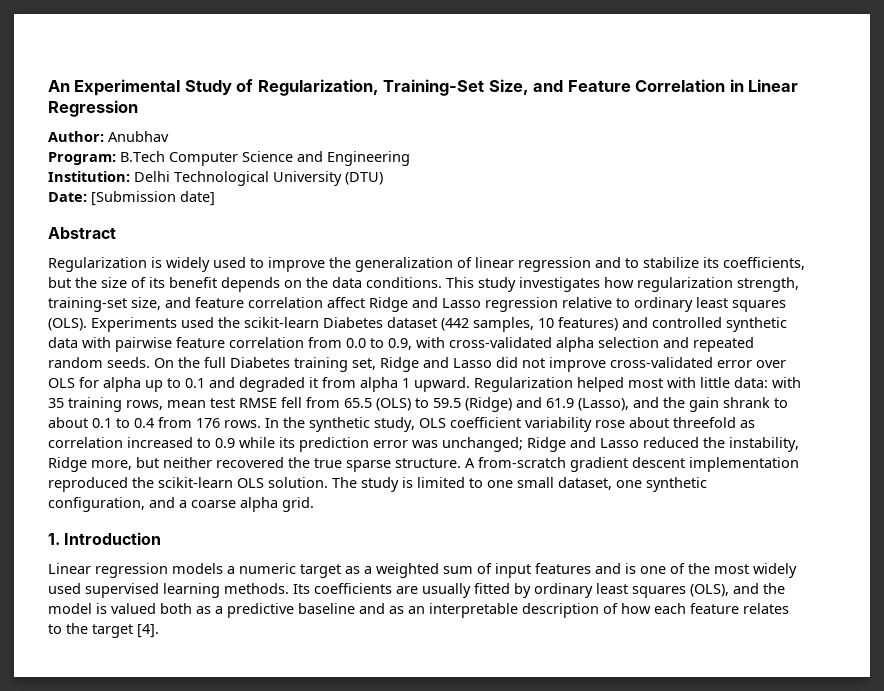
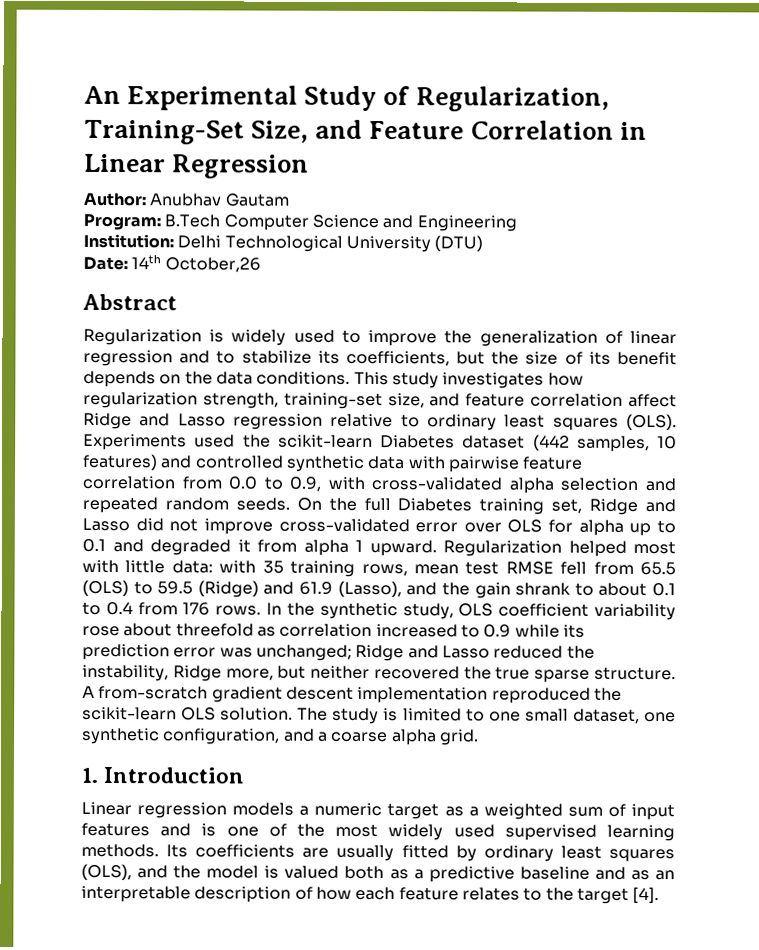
- Author: Anubhav
+ Author: Anubhav Gautam
- Date: [Submission date]
+ Date: 14th October,26

